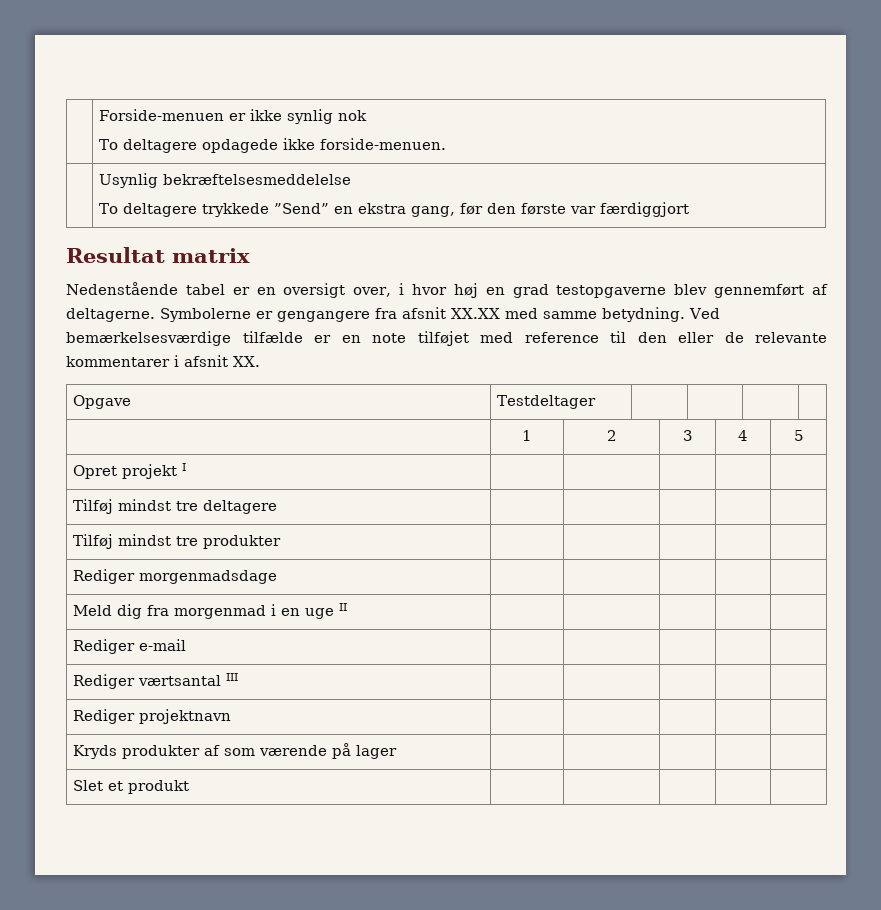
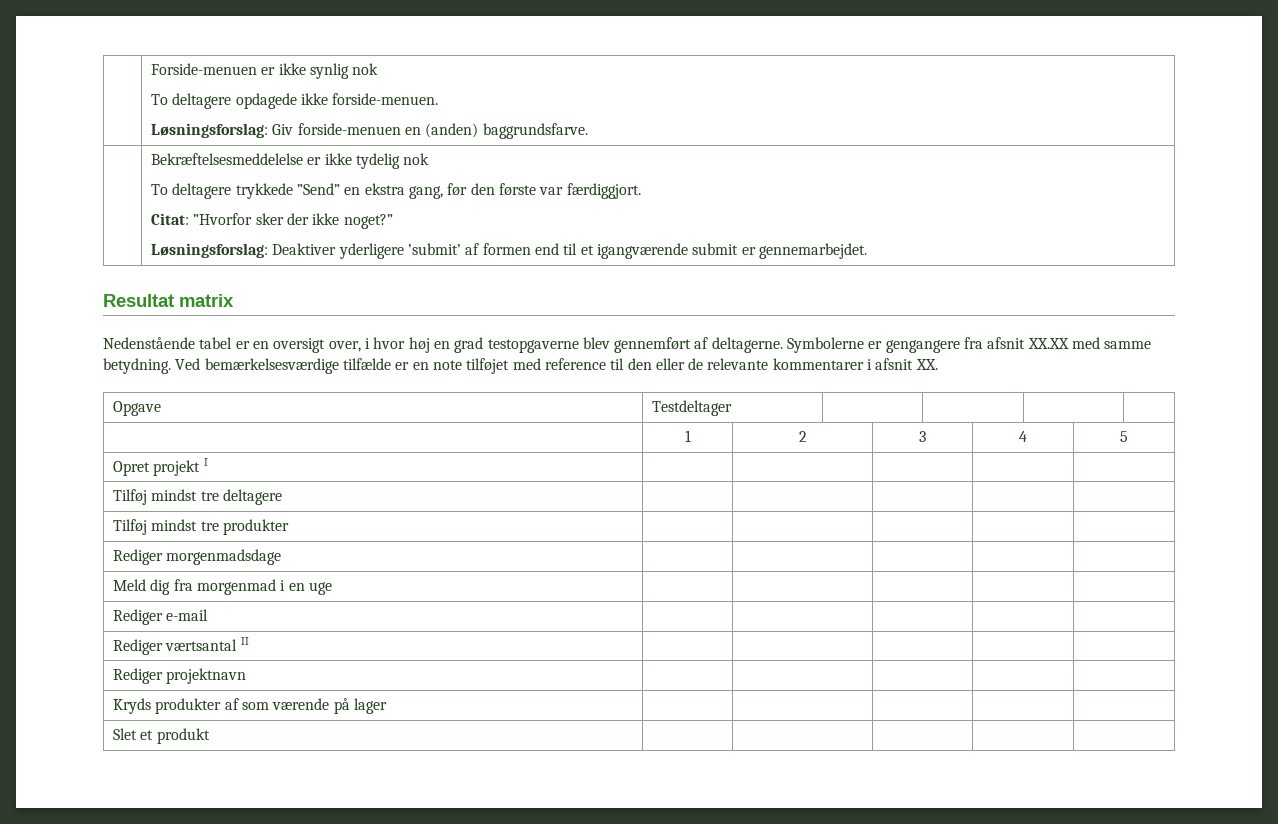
  | Forside-menuen er ikke synlig nok
  To deltagere opdagede ikke forside-menuen.
- | Usynlig bekræftelsesmeddelelse
- To deltagere trykkede ”Send” en ekstra gang, før den første var færdiggjort
+ Løsningsforslag: Giv forside-menuen en (anden) baggrundsfarve.
+ | Bekræftelsesmeddelelse er ikke tydelig nok
+ To deltagere trykkede ”Send” en ekstra gang, før den første var færdiggjort.
+ Citat: ”Hvorfor sker der ikke noget?”
+ Løsningsforslag: Deaktiver yderligere ’submit’ af formen end til et igangværende submit er gennemarbejdet.
- Meld dig fra morgenmad i en uge II | | | | |
+ Meld dig fra morgenmad i en uge | | | | |
- Rediger værtsantal III | | | | |
+ Rediger værtsantal II | | | | |

